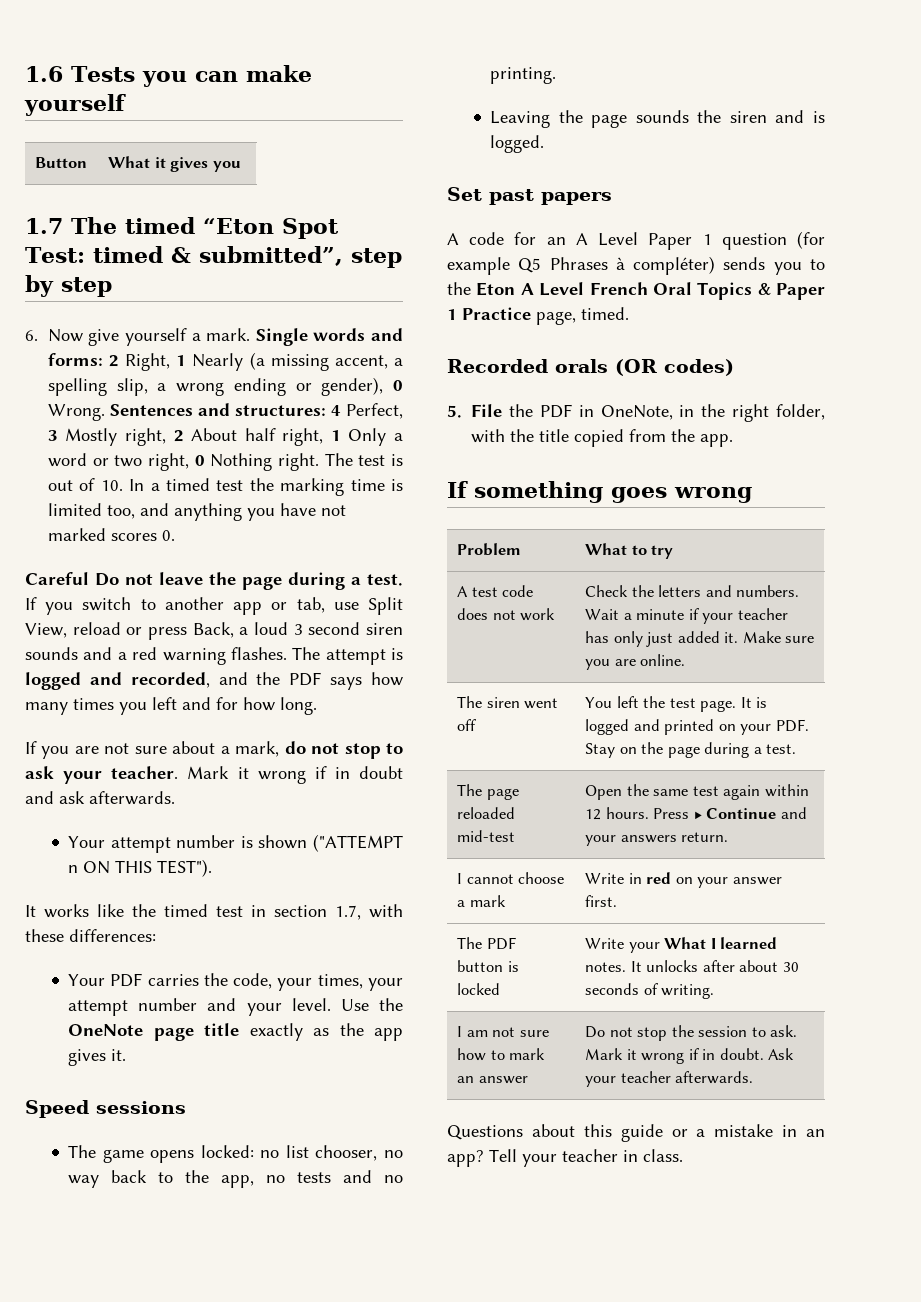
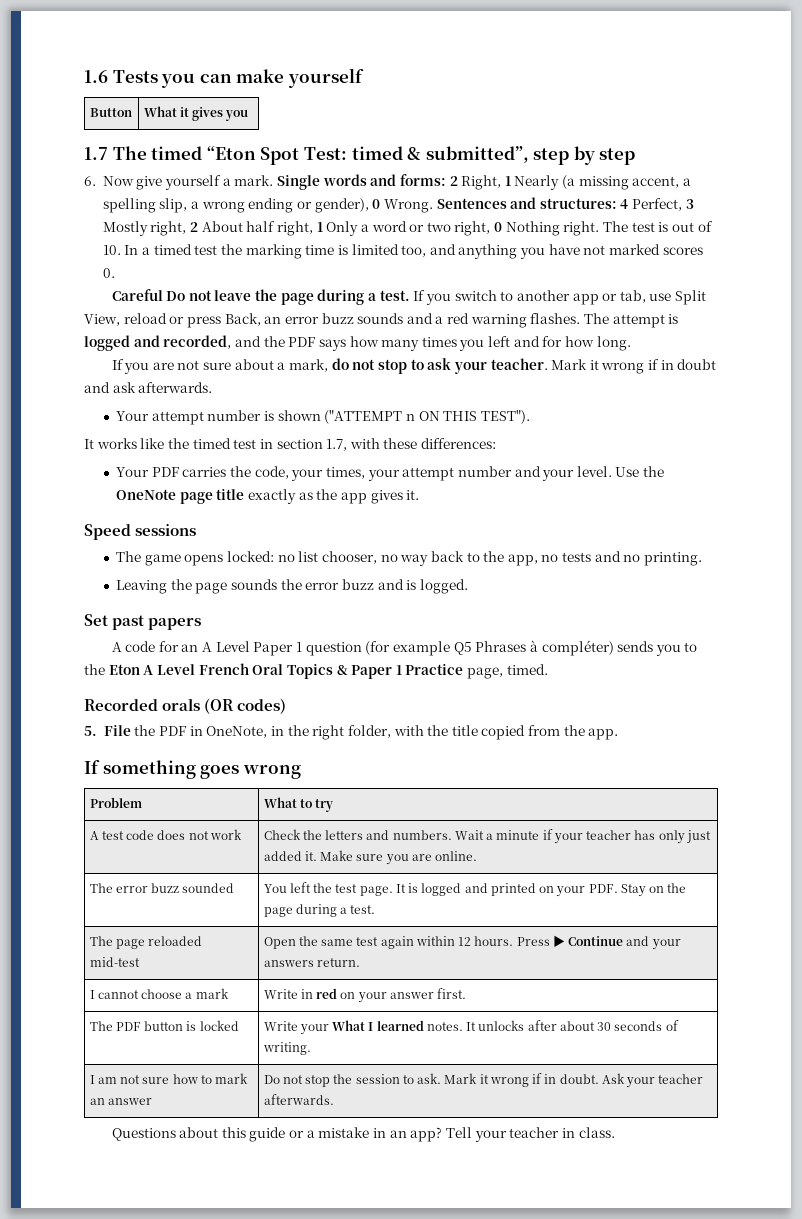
- If you switch to another app or tab, use Split View, reload or press Back, a loud 3 second siren sounds and a red warning flashes.
+ If you switch to another app or tab, use Split View, reload or press Back, an error buzz sounds and a red warning flashes.
- Leaving the page sounds the siren and is logged.
+ Leaving the page sounds the error buzz and is logged.
- The siren went off | You left the test page. It is logged and printed on your PDF. Stay on the page during a test.
+ The error buzz sounded | You left the test page. It is logged and printed on your PDF. Stay on the page during a test.

